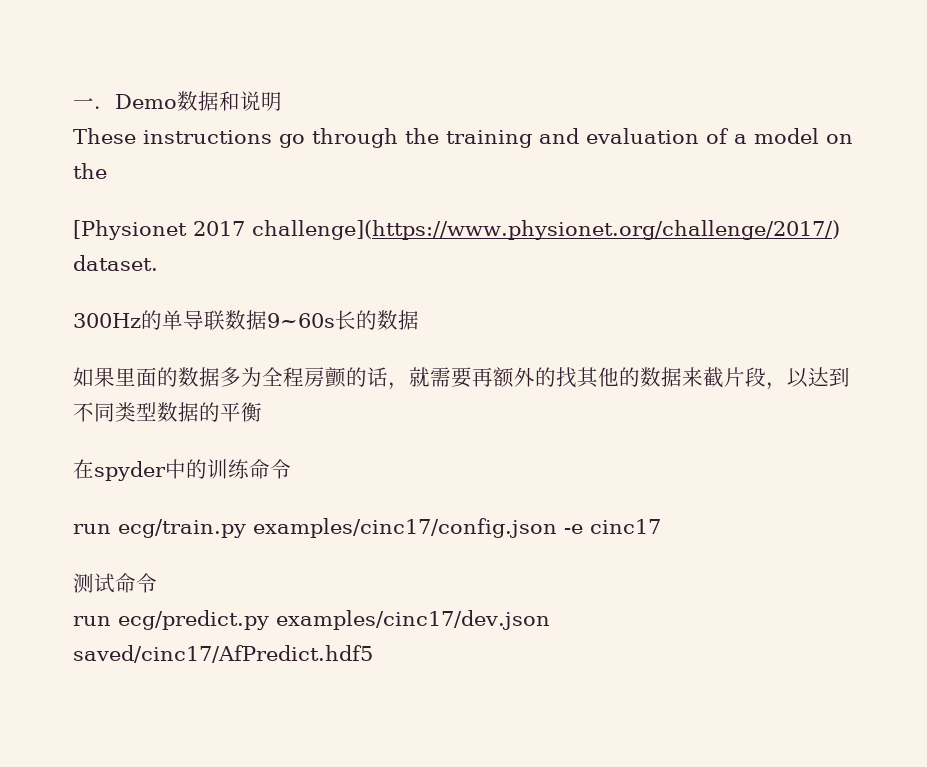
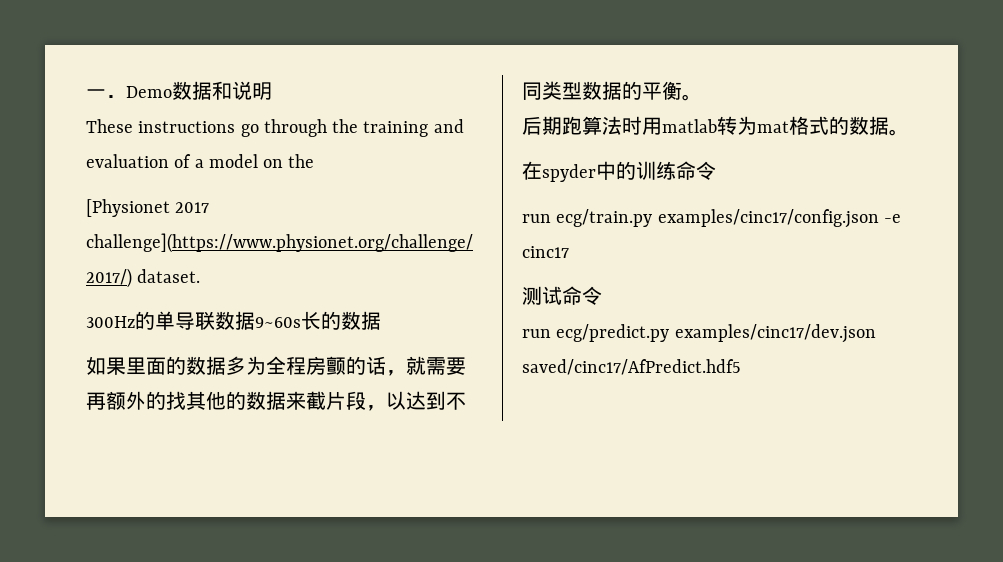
- 如果里面的数据多为全程房颤的话，就需要再额外的找其他的数据来截片段，以达到不同类型数据的平衡
+ 如果里面的数据多为全程房颤的话，就需要再额外的找其他的数据来截片段，以达到不同类型数据的平衡。
+ 后期跑算法时用matlab转为mat格式的数据。

